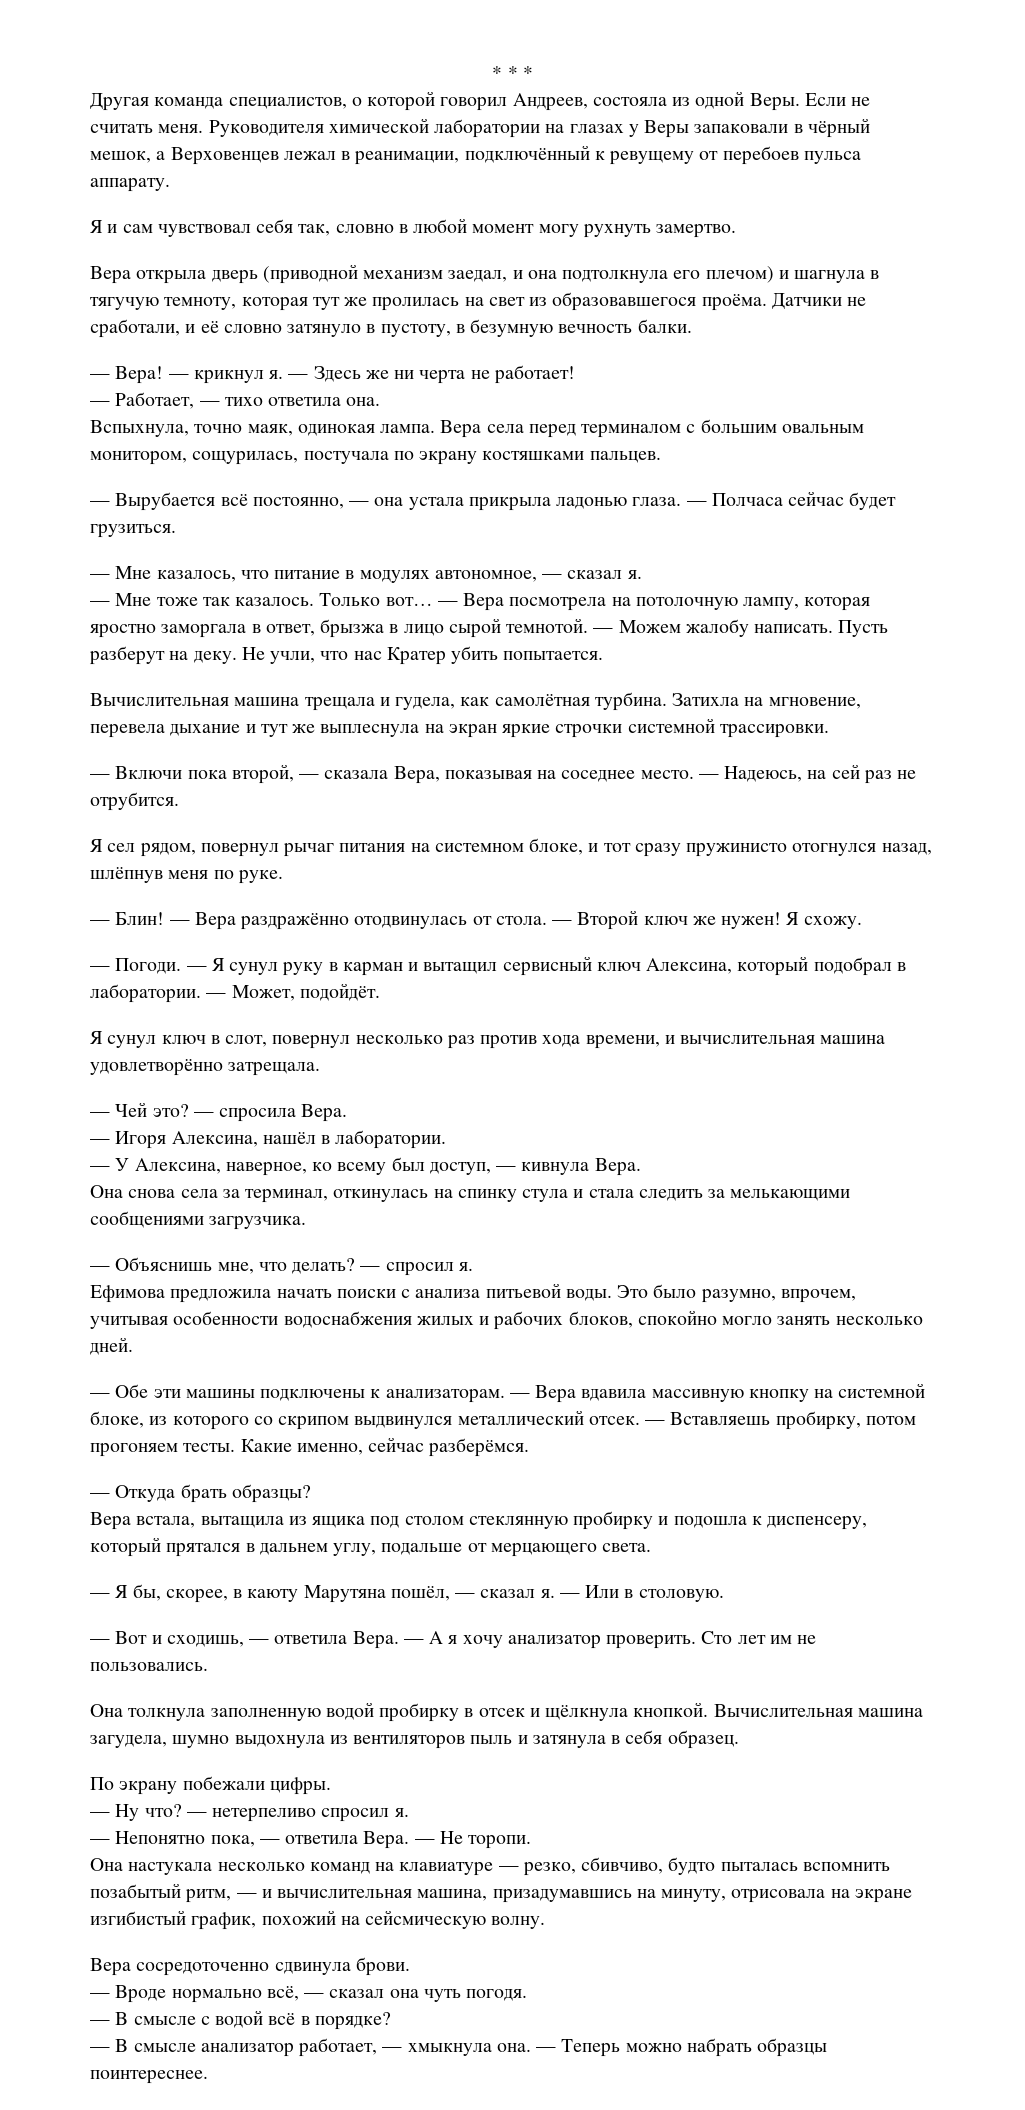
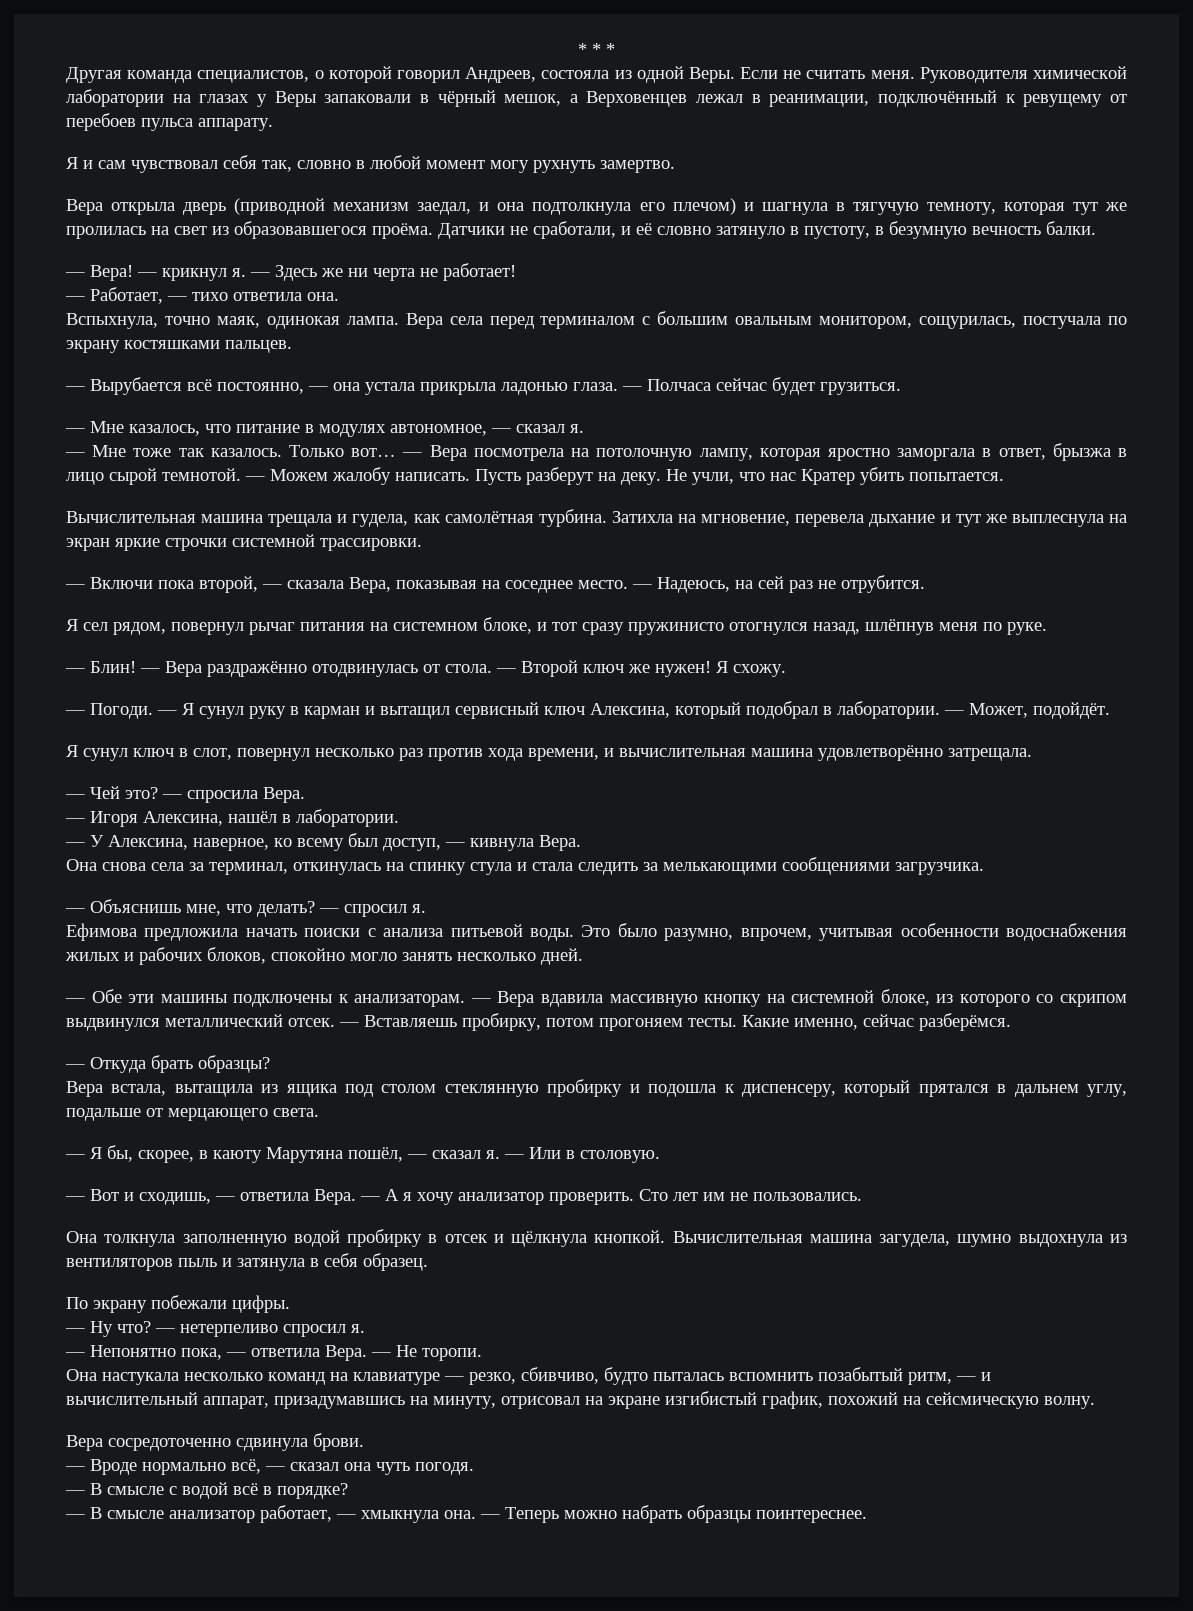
- Она настукала несколько команд на клавиатуре — резко, сбивчиво, будто пыталась вспомнить позабытый ритм, — и вычислительная машина, призадумавшись на минуту, отрисовала на экране изгибистый график, похожий на сейсмическую волну.
+ Она настукала несколько команд на клавиатуре — резко, сбивчиво, будто пыталась вспомнить позабытый ритм, — и вычислительный аппарат, призадумавшись на минуту, отрисовал на экране изгибистый график, похожий на сейсмическую волну.

